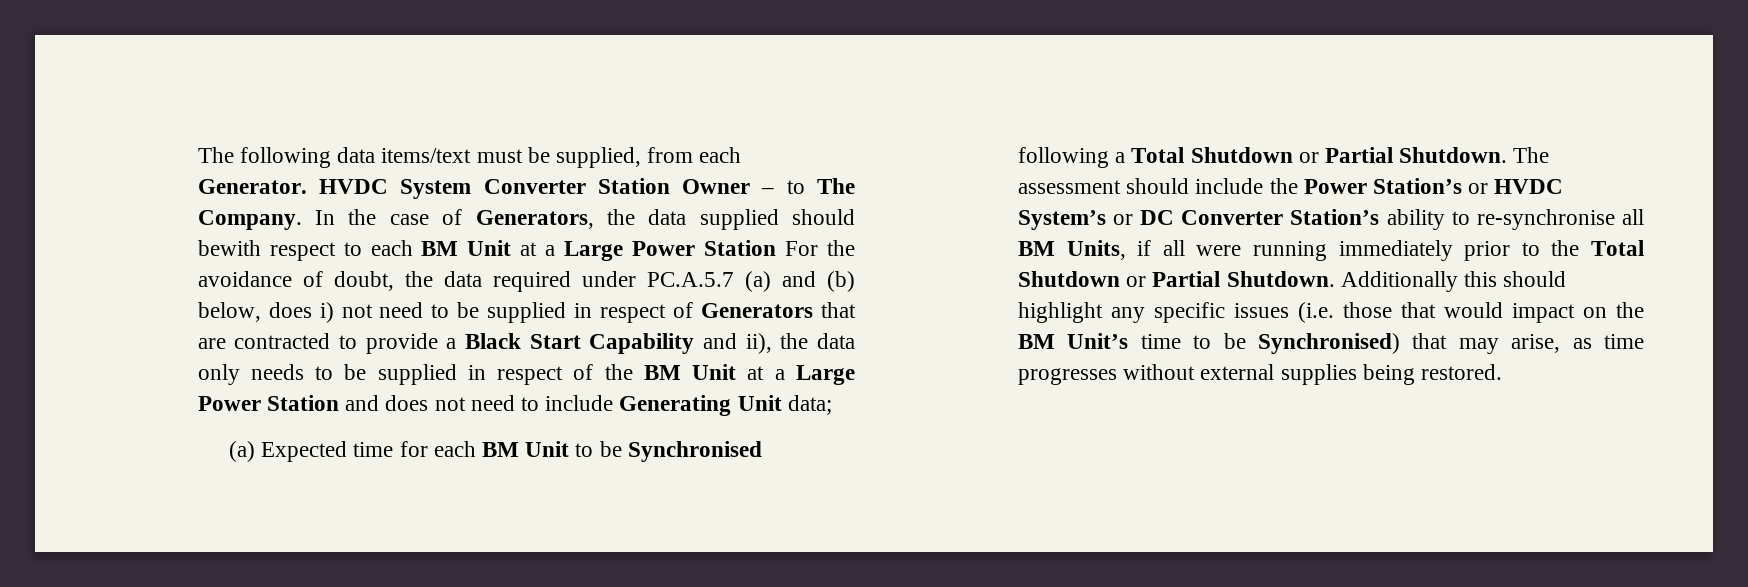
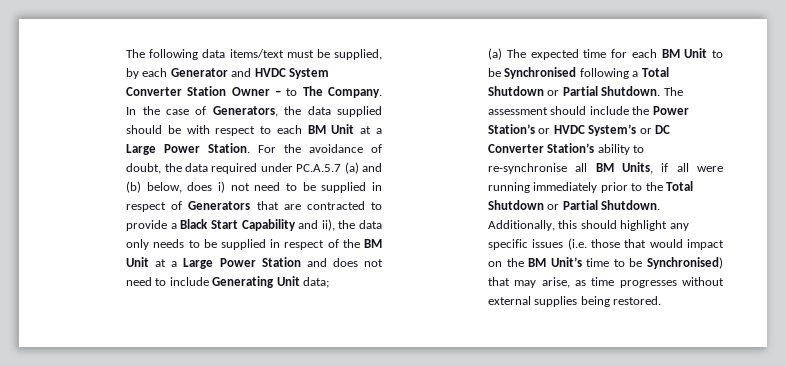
- The following data items/text must be supplied, from each Generator. HVDC System Converter Station Owner – to The Company.
+ The following data items/text must be supplied, by each Generator and HVDC System Converter Station Owner – to The Company.
- In the case of Generators, the data supplied should bewith respect to each BM Unit at a Large Power Station For the avoidance of doubt, the data required under PC.A.5.7 (a) and (b) below, does i) not need to be supplied in respect of Generators that are contracted to provide a Black Start Capability and ii), the data only needs to be supplied in respect of the BM Unit at a Large Power Station and does not need to include Generating Unit data;
+ In the case of Generators, the data supplied should be with respect to each BM Unit at a Large Power Station. For the avoidance of doubt, the data required under PC.A.5.7 (a) and (b) below, does i) not need to be supplied in respect of Generators that are contracted to provide a Black Start Capability and ii), the data only needs to be supplied in respect of the BM Unit at a Large Power Station and does not need to include Generating Unit data;
- (a) Expected time for each BM Unit to be Synchronised following a Total Shutdown or Partial Shutdown.
+ (a) The expected time for each BM Unit to be Synchronised following a Total Shutdown or Partial Shutdown.
- Additionally this should highlight any specific issues (i.e. those that would impact on the BM Unit’s time to be Synchronised) that may arise, as time progresses without external supplies being restored.
+ Additionally, this should highlight any specific issues (i.e. those that would impact on the BM Unit’s time to be Synchronised) that may arise, as time progresses without external supplies being restored.

